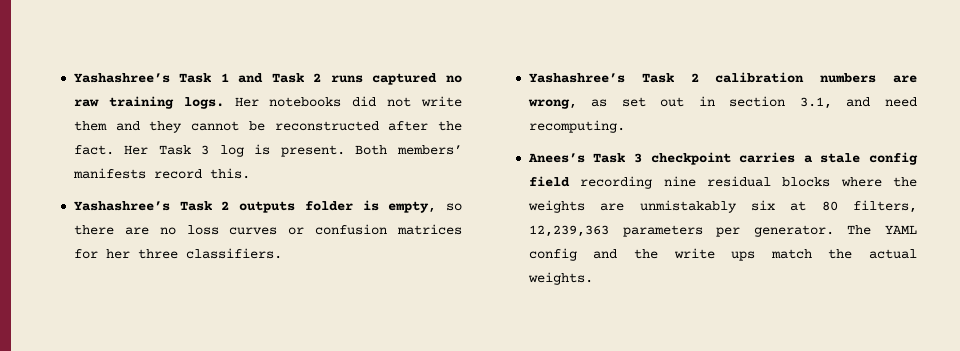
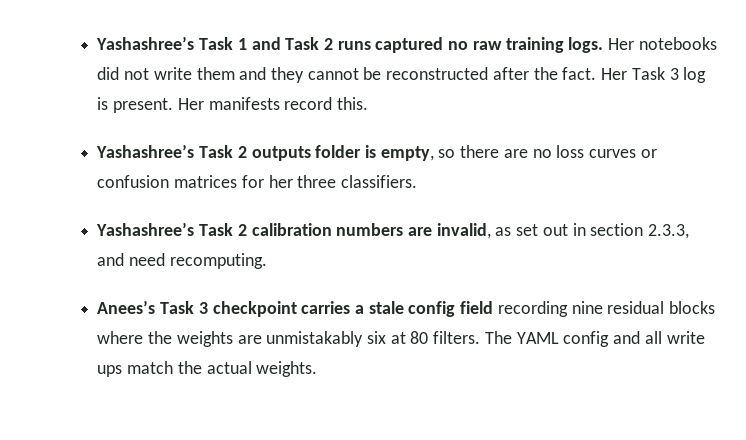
- Both members’ manifests record this.
+ Her manifests record this.
- Yashashree’s Task 2 calibration numbers are wrong, as set out in section 3.1, and need recomputing.
+ Yashashree’s Task 2 calibration numbers are invalid, as set out in section 2.3.3, and need recomputing.
- Anees’s Task 3 checkpoint carries a stale config field recording nine residual blocks where the weights are unmistakably six at 80 filters, 12,239,363 parameters per generator.
+ Anees’s Task 3 checkpoint carries a stale config field recording nine residual blocks where the weights are unmistakably six at 80 filters.
- The YAML config and the write ups match the actual weights.
+ The YAML config and all write ups match the actual weights.

